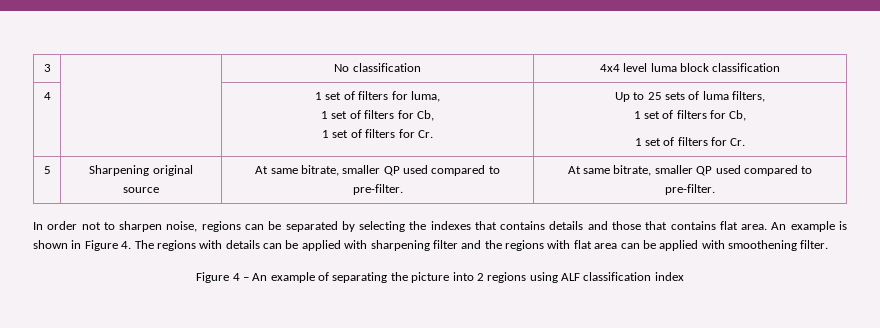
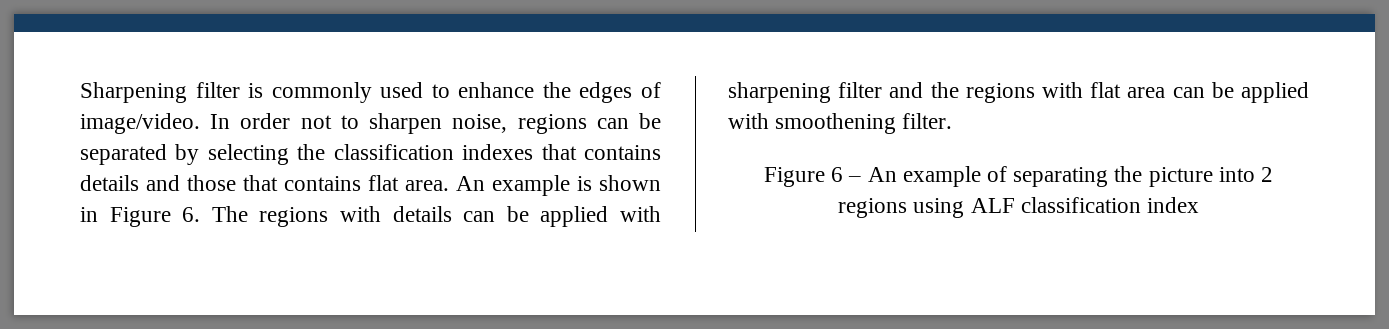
- 3 | | No classification | 4x4 level luma block classification
- 4 | | 1 set of filters for luma,
- 1 set of filters for Cb,
- 1 set of filters for Cr. | Up to 25 sets of luma filters,
- 1 set of filters for Cb,
- 1 set of filters for Cr.
- 5 | Sharpening original source | At same bitrate, smaller QP used compared to pre-filter. | At same bitrate, smaller QP used compared to pre-filter.
- In order not to sharpen noise, regions can be separated by selecting the indexes that contains details and those that contains flat area.
+ Sharpening filter is commonly used to enhance the edges of image/video. In order not to sharpen noise, regions can be separated by selecting the classification indexes that contains details and those that contains flat area.
- An example is shown in Figure 4. The regions with details can be applied with sharpening filter and the regions with flat area can be applied with smoothening filter.
+ An example is shown in Figure 6. The regions with details can be applied with sharpening filter and the regions with flat area can be applied with smoothening filter.
- Figure 4 – An example of separating the picture into 2 regions using ALF classification index
+ Figure 6 – An example of separating the picture into 2 regions using ALF classification index

